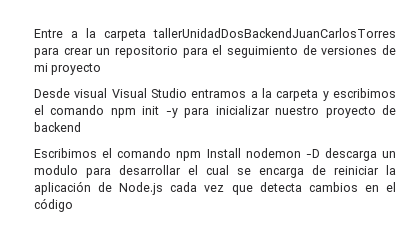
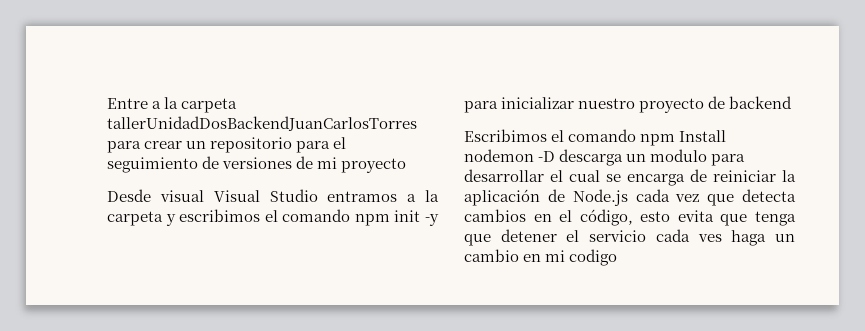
- Escribimos el comando npm Install nodemon -D descarga un modulo para desarrollar el cual se encarga de reiniciar la aplicación de Node.js cada vez que detecta cambios en el código
+ Escribimos el comando npm Install nodemon -D descarga un modulo para desarrollar el cual se encarga de reiniciar la aplicación de Node.js cada vez que detecta cambios en el código, esto evita que tenga que detener el servicio cada ves haga un cambio en mi codigo

